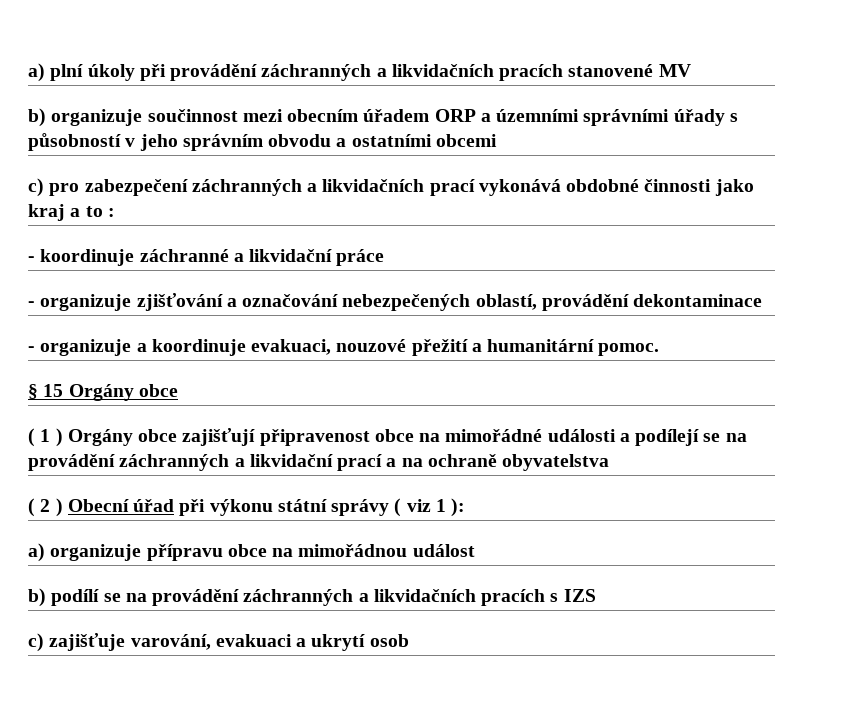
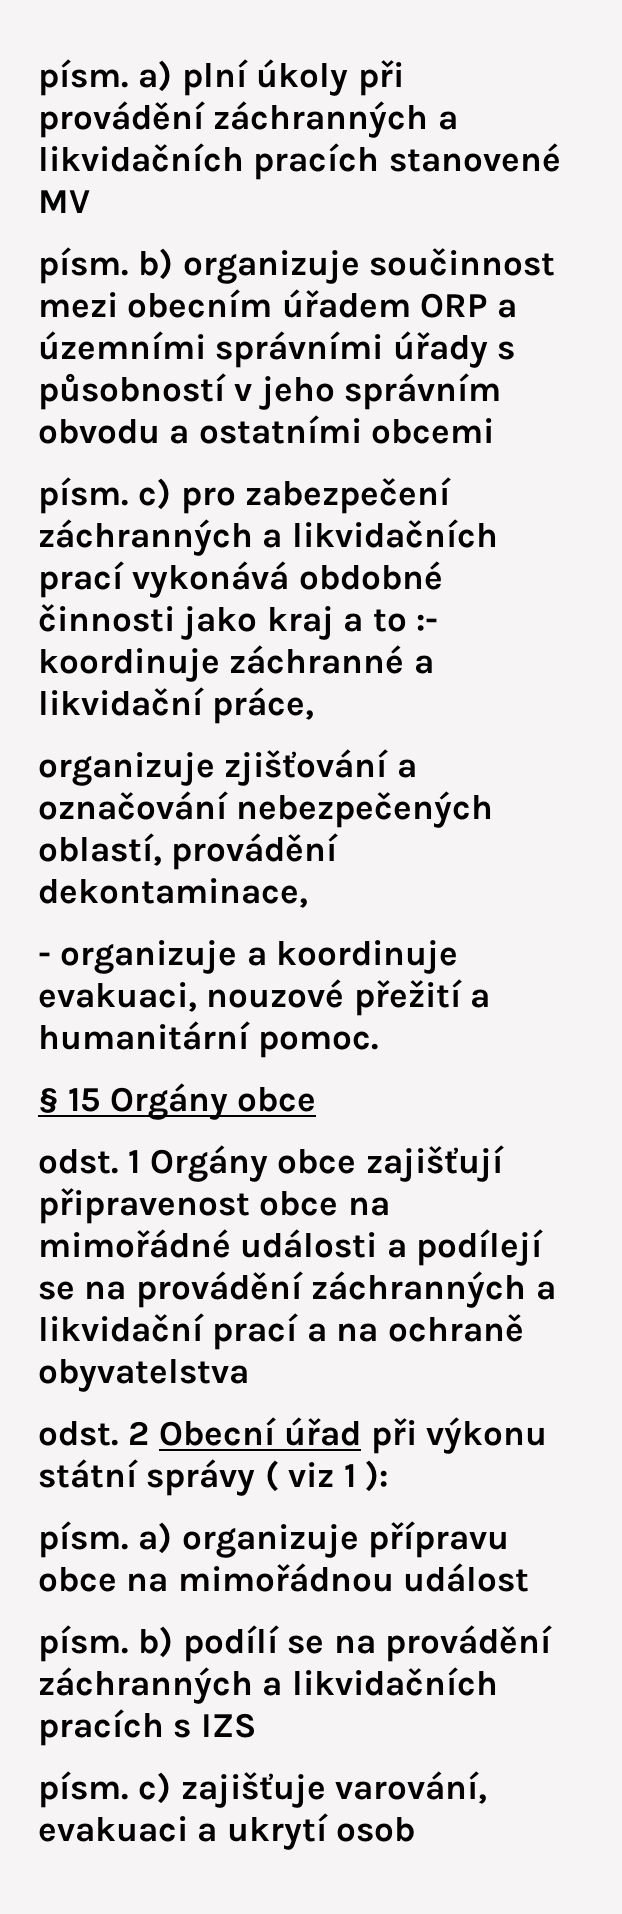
- a) plní úkoly při provádění záchranných a likvidačních pracích stanovené MV
+ písm. a) plní úkoly při provádění záchranných a likvidačních pracích stanovené MV
- b) organizuje součinnost mezi obecním úřadem ORP a územními správními úřady s působností v jeho správním obvodu a ostatními obcemi
+ písm. b) organizuje součinnost mezi obecním úřadem ORP a územními správními úřady s působností v jeho správním obvodu a ostatními obcemi
- c) pro zabezpečení záchranných a likvidačních prací vykonává obdobné činnosti jako kraj a to :
- - koordinuje záchranné a likvidační práce
- - organizuje zjišťování a označování nebezpečených oblastí, provádění dekontaminace
+ písm. c) pro zabezpečení záchranných a likvidačních prací vykonává obdobné činnosti jako kraj a to :- koordinuje záchranné a likvidační práce,
+ organizuje zjišťování a označování nebezpečených oblastí, provádění dekontaminace,
- ( 1 ) Orgány obce zajišťují připravenost obce na mimořádné události a podílejí se na provádění záchranných a likvidační prací a na ochraně obyvatelstva
+ odst. 1 Orgány obce zajišťují připravenost obce na mimořádné události a podílejí se na provádění záchranných a likvidační prací a na ochraně obyvatelstva
- ( 2 ) Obecní úřad při výkonu státní správy ( viz 1 ):
+ odst. 2 Obecní úřad při výkonu státní správy ( viz 1 ):
- a) organizuje přípravu obce na mimořádnou událost
+ písm. a) organizuje přípravu obce na mimořádnou událost
- b) podílí se na provádění záchranných a likvidačních pracích s IZS
+ písm. b) podílí se na provádění záchranných a likvidačních pracích s IZS
- c) zajišťuje varování, evakuaci a ukrytí osob
+ písm. c) zajišťuje varování, evakuaci a ukrytí osob

